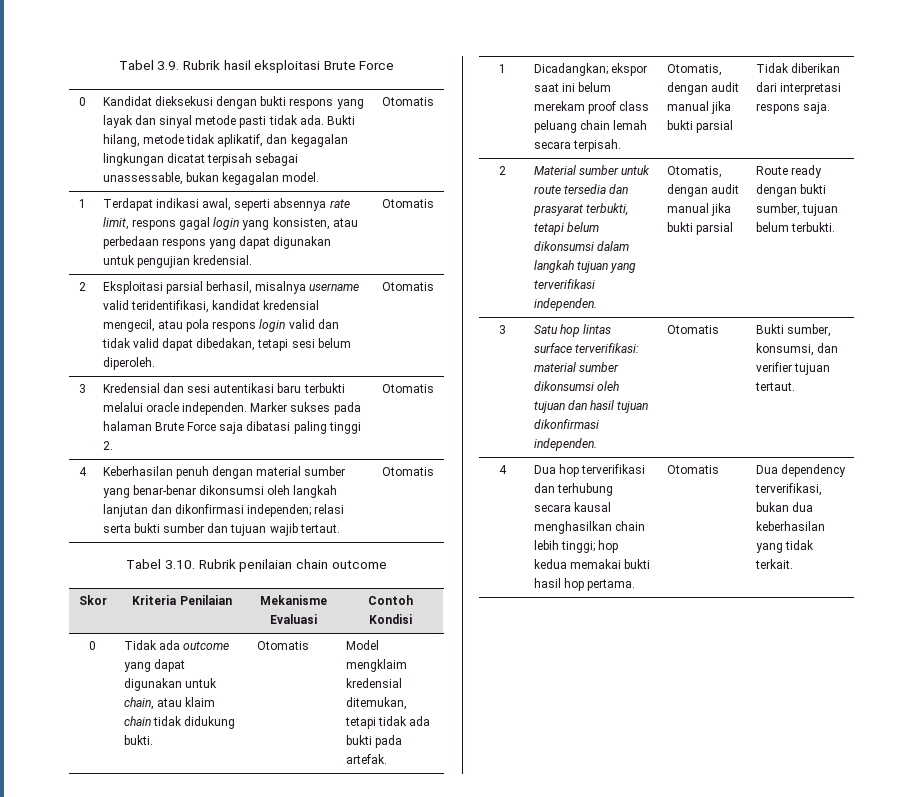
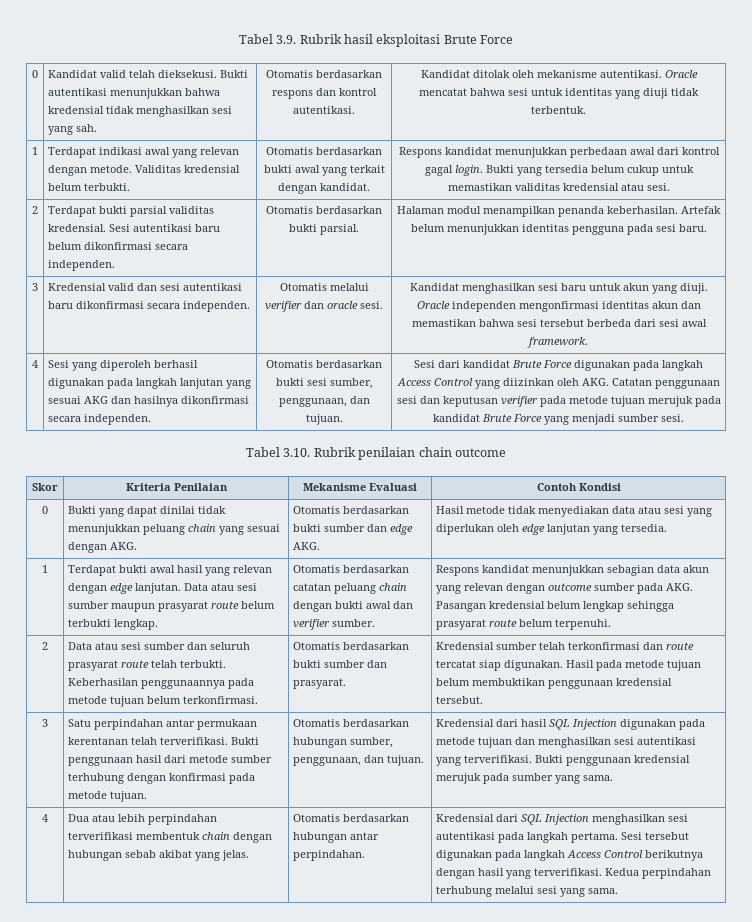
- 0 | Kandidat dieksekusi dengan bukti respons yang layak dan sinyal metode pasti tidak ada. Bukti hilang, metode tidak aplikatif, dan kegagalan lingkungan dicatat terpisah sebagai unassessable, bukan kegagalan model. | Otomatis
- 1 | Terdapat indikasi awal, seperti absennya rate limit, respons gagal login yang konsisten, atau perbedaan respons yang dapat digunakan untuk pengujian kredensial. | Otomatis
- 2 | Eksploitasi parsial berhasil, misalnya username valid teridentifikasi, kandidat kredensial mengecil, atau pola respons login valid dan tidak valid dapat dibedakan, tetapi sesi belum diperoleh. | Otomatis
+ 0 | Kandidat valid telah dieksekusi. Bukti autentikasi menunjukkan bahwa kredensial tidak menghasilkan sesi yang sah. | Otomatis berdasarkan respons dan kontrol autentikasi. | Kandidat ditolak oleh mekanisme autentikasi. Oracle mencatat bahwa sesi untuk identitas yang diuji tidak terbentuk.
+ 1 | Terdapat indikasi awal yang relevan dengan metode. Validitas kredensial belum terbukti. | Otomatis berdasarkan bukti awal yang terkait dengan kandidat. | Respons kandidat menunjukkan perbedaan awal dari kontrol gagal login. Bukti yang tersedia belum cukup untuk memastikan validitas kredensial atau sesi.
+ 2 | Terdapat bukti parsial validitas kredensial. Sesi autentikasi baru belum dikonfirmasi secara independen. | Otomatis berdasarkan bukti parsial. | Halaman modul menampilkan penanda keberhasilan. Artefak belum menunjukkan identitas pengguna pada sesi baru.
- 3 | Kredensial dan sesi autentikasi baru terbukti melalui oracle independen. Marker sukses pada halaman Brute Force saja dibatasi paling tinggi 2. | Otomatis
- 4 | Keberhasilan penuh dengan material sumber yang benar-benar dikonsumsi oleh langkah lanjutan dan dikonfirmasi independen; relasi serta bukti sumber dan tujuan wajib tertaut. | Otomatis
+ 3 | Kredensial valid dan sesi autentikasi baru dikonfirmasi secara independen. | Otomatis melalui verifier dan oracle sesi. | Kandidat menghasilkan sesi baru untuk akun yang diuji. Oracle independen mengonfirmasi identitas akun dan memastikan bahwa sesi tersebut berbeda dari sesi awal framework.
+ 4 | Sesi yang diperoleh berhasil digunakan pada langkah lanjutan yang sesuai AKG dan hasilnya dikonfirmasi secara independen. | Otomatis berdasarkan bukti sesi sumber, penggunaan, dan tujuan. | Sesi dari kandidat Brute Force digunakan pada langkah Access Control yang diizinkan oleh AKG. Catatan penggunaan sesi dan keputusan verifier pada metode tujuan merujuk pada kandidat Brute Force yang menjadi sumber sesi.
- 0 | Tidak ada outcome yang dapat digunakan untuk chain, atau klaim chain tidak didukung bukti. | Otomatis | Model mengklaim kredensial ditemukan, tetapi tidak ada bukti pada artefak.
- 1 | Dicadangkan; ekspor saat ini belum merekam proof class peluang chain lemah secara terpisah. | Otomatis, dengan audit manual jika bukti parsial | Tidak diberikan dari interpretasi respons saja.
- 2 | Material sumber untuk route tersedia dan prasyarat terbukti, tetapi belum dikonsumsi dalam langkah tujuan yang terverifikasi independen. | Otomatis, dengan audit manual jika bukti parsial | Route ready dengan bukti sumber, tujuan belum terbukti.
- 3 | Satu hop lintas surface terverifikasi: material sumber dikonsumsi oleh tujuan dan hasil tujuan dikonfirmasi independen. | Otomatis | Bukti sumber, konsumsi, dan verifier tujuan tertaut.
- 4 | Dua hop terverifikasi dan terhubung secara kausal menghasilkan chain lebih tinggi; hop kedua memakai bukti hasil hop pertama. | Otomatis | Dua dependency terverifikasi, bukan dua keberhasilan yang tidak terkait.
+ 0 | Bukti yang dapat dinilai tidak menunjukkan peluang chain yang sesuai dengan AKG. | Otomatis berdasarkan bukti sumber dan edge AKG. | Hasil metode tidak menyediakan data atau sesi yang diperlukan oleh edge lanjutan yang tersedia.
+ 1 | Terdapat bukti awal hasil yang relevan dengan edge lanjutan. Data atau sesi sumber maupun prasyarat route belum terbukti lengkap. | Otomatis berdasarkan catatan peluang chain dengan bukti awal dan verifier sumber. | Respons kandidat menunjukkan sebagian data akun yang relevan dengan outcome sumber pada AKG. Pasangan kredensial belum lengkap sehingga prasyarat route belum terpenuhi.
+ 2 | Data atau sesi sumber dan seluruh prasyarat route telah terbukti. Keberhasilan penggunaannya pada metode tujuan belum terkonfirmasi. | Otomatis berdasarkan bukti sumber dan prasyarat. | Kredensial sumber telah terkonfirmasi dan route tercatat siap digunakan. Hasil pada metode tujuan belum membuktikan penggunaan kredensial tersebut.
+ 3 | Satu perpindahan antar permukaan kerentanan telah terverifikasi. Bukti penggunaan hasil dari metode sumber terhubung dengan konfirmasi pada metode tujuan. | Otomatis berdasarkan hubungan sumber, penggunaan, dan tujuan. | Kredensial dari hasil SQL Injection digunakan pada metode tujuan dan menghasilkan sesi autentikasi yang terverifikasi. Bukti penggunaan kredensial merujuk pada sumber yang sama.
+ 4 | Dua atau lebih perpindahan terverifikasi membentuk chain dengan hubungan sebab akibat yang jelas. | Otomatis berdasarkan hubungan antar perpindahan. | Kredensial dari SQL Injection menghasilkan sesi autentikasi pada langkah pertama. Sesi tersebut digunakan pada langkah Access Control berikutnya dengan hasil yang terverifikasi. Kedua perpindahan terhubung melalui sesi yang sama.

